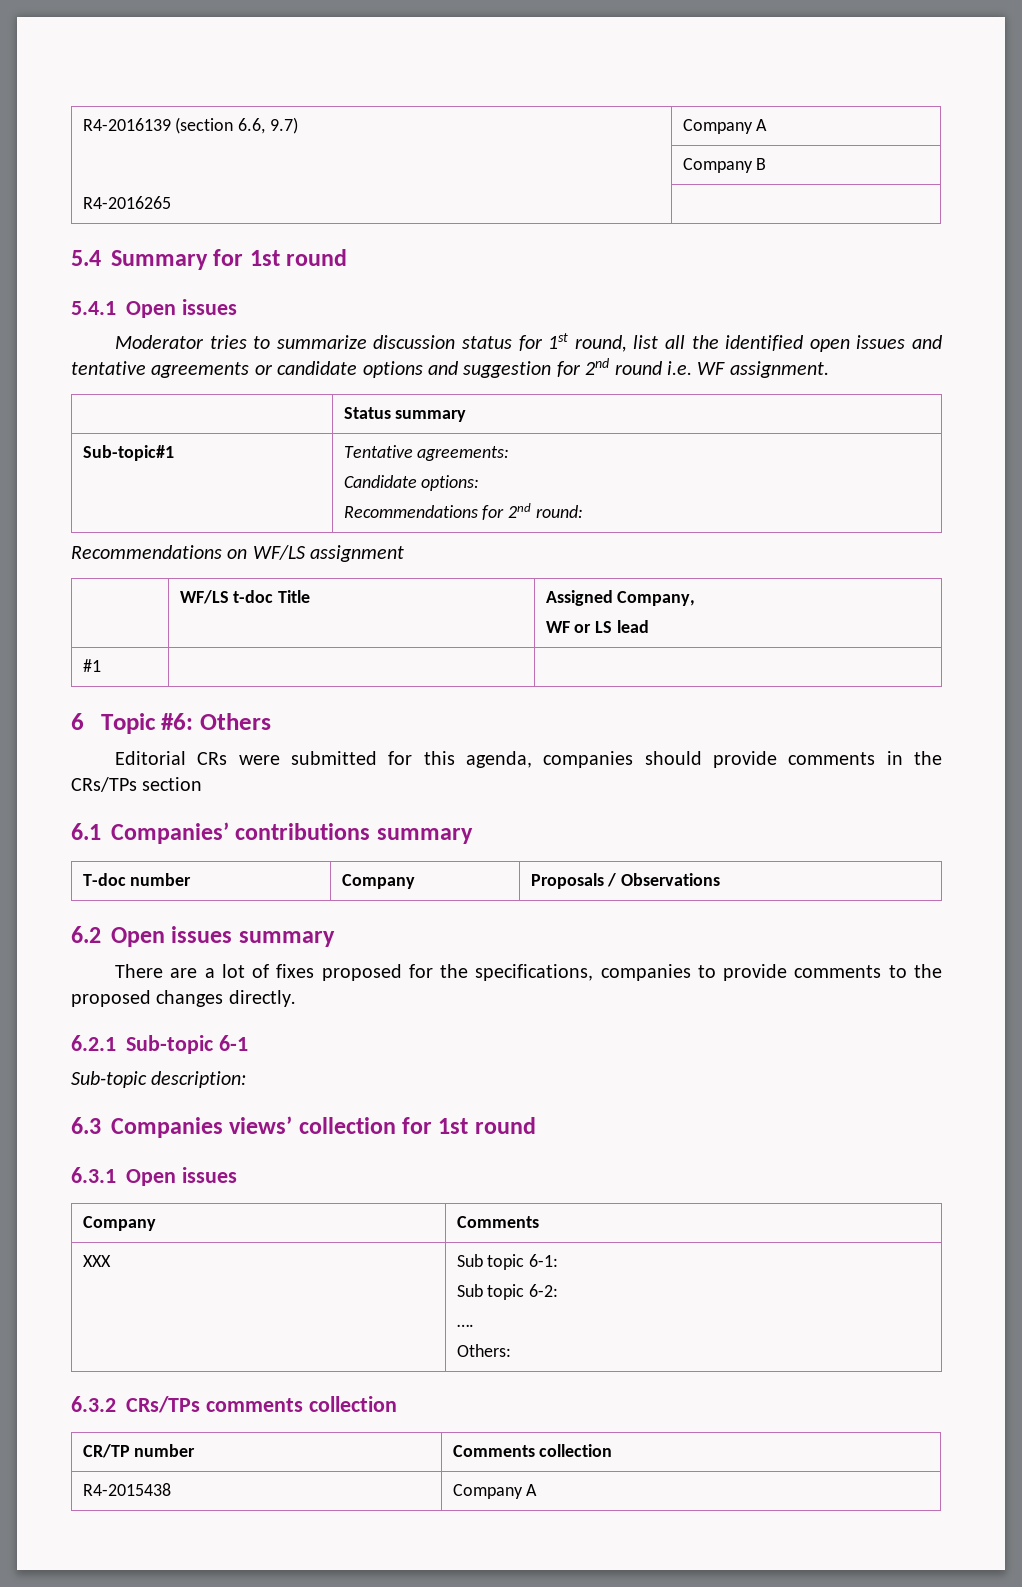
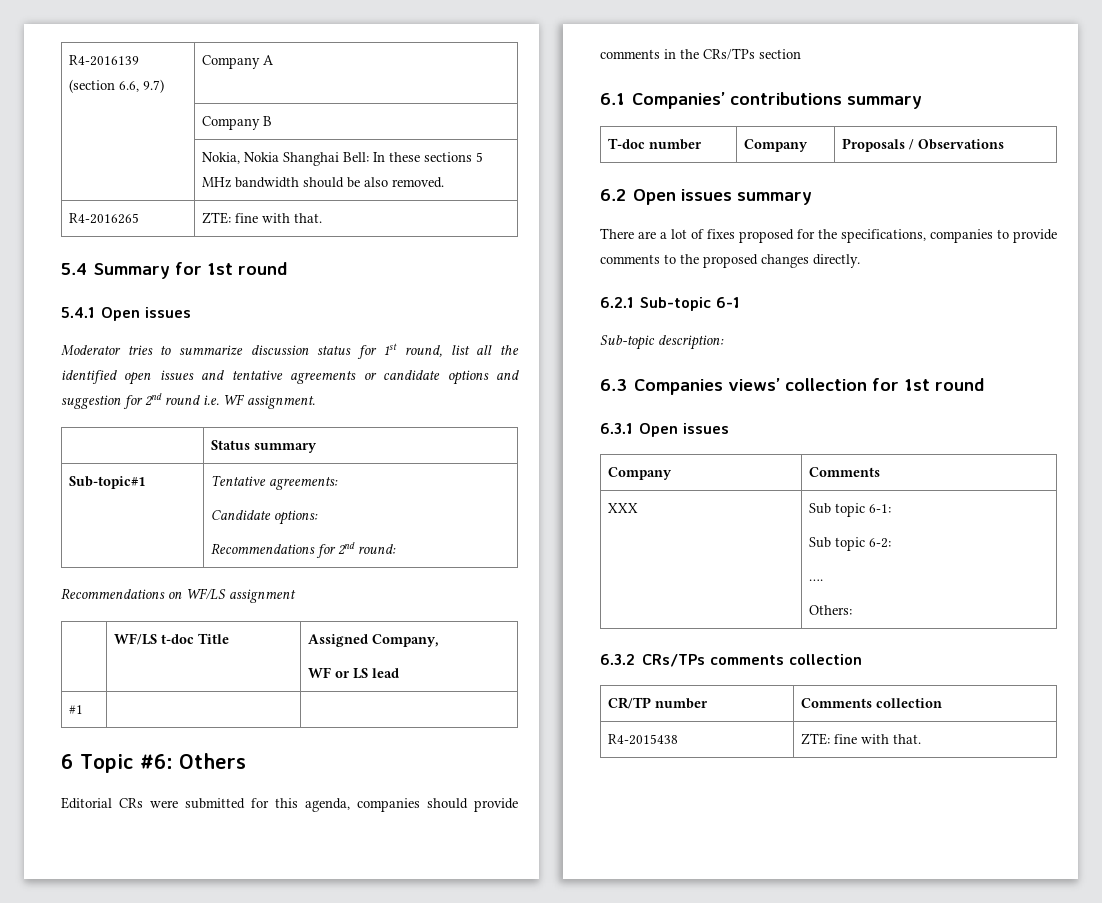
- R4-2016265 |
+ | Nokia, Nokia Shanghai Bell: In these sections 5 MHz bandwidth should be also removed.
+ R4-2016265 | ZTE: fine with that.
- R4-2015438 | Company A
+ R4-2015438 | ZTE: fine with that.

